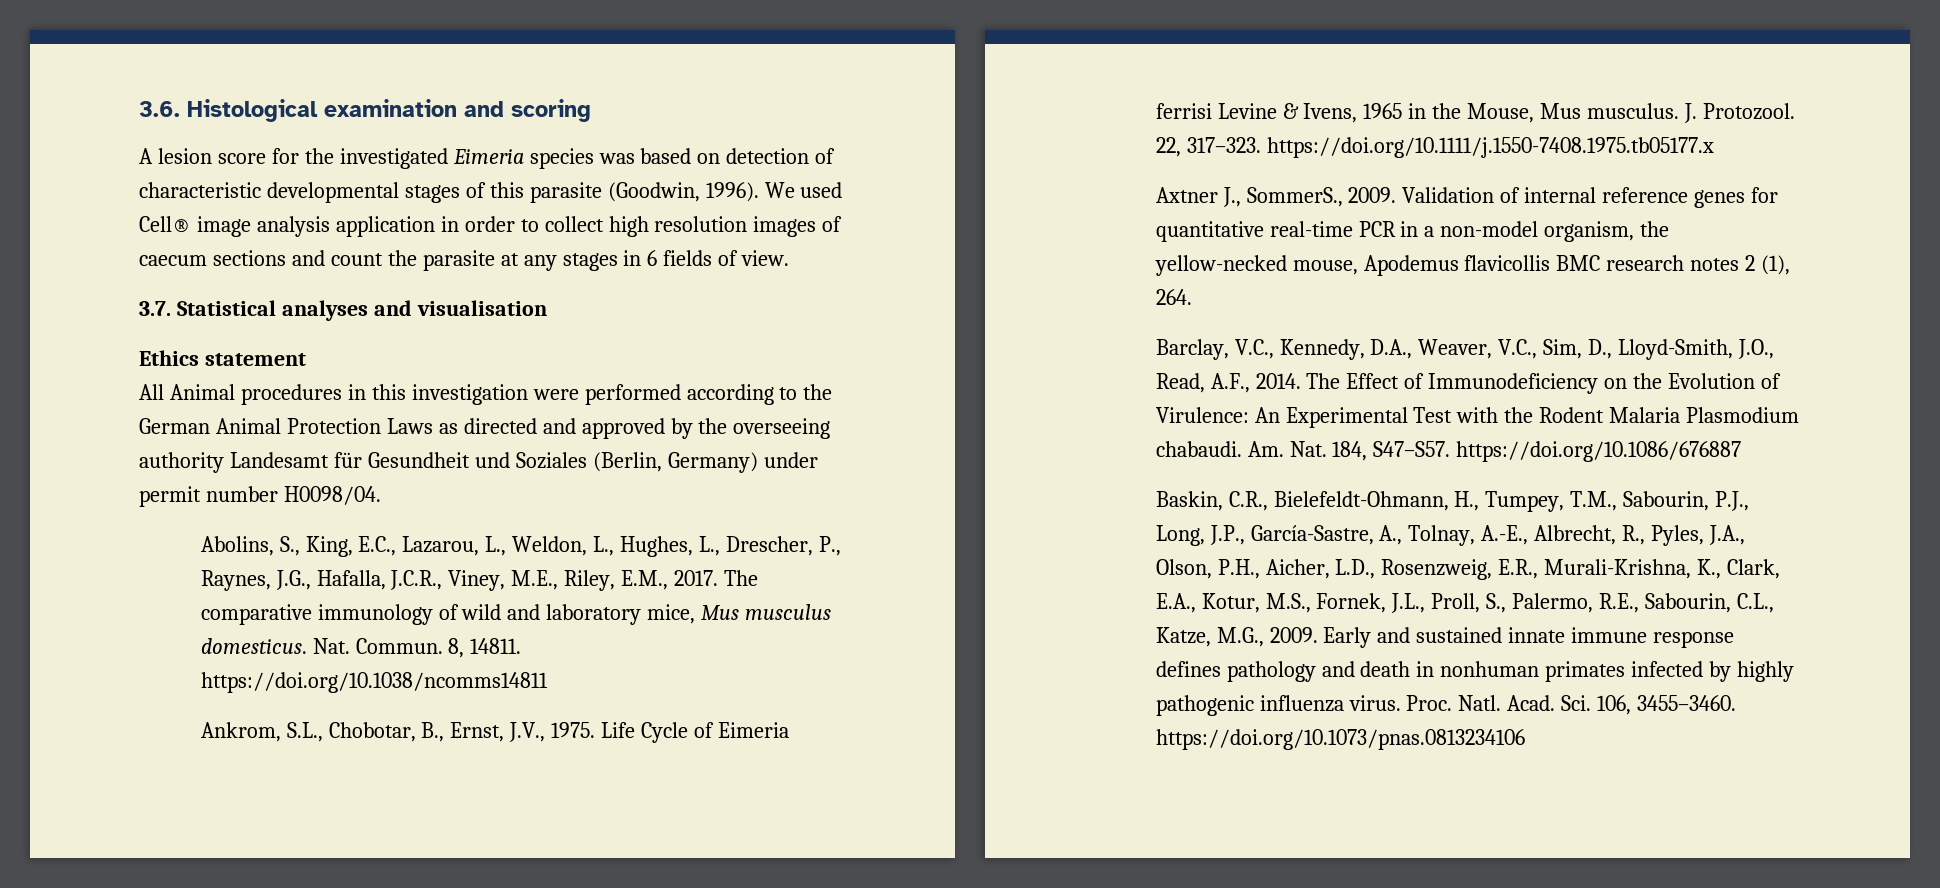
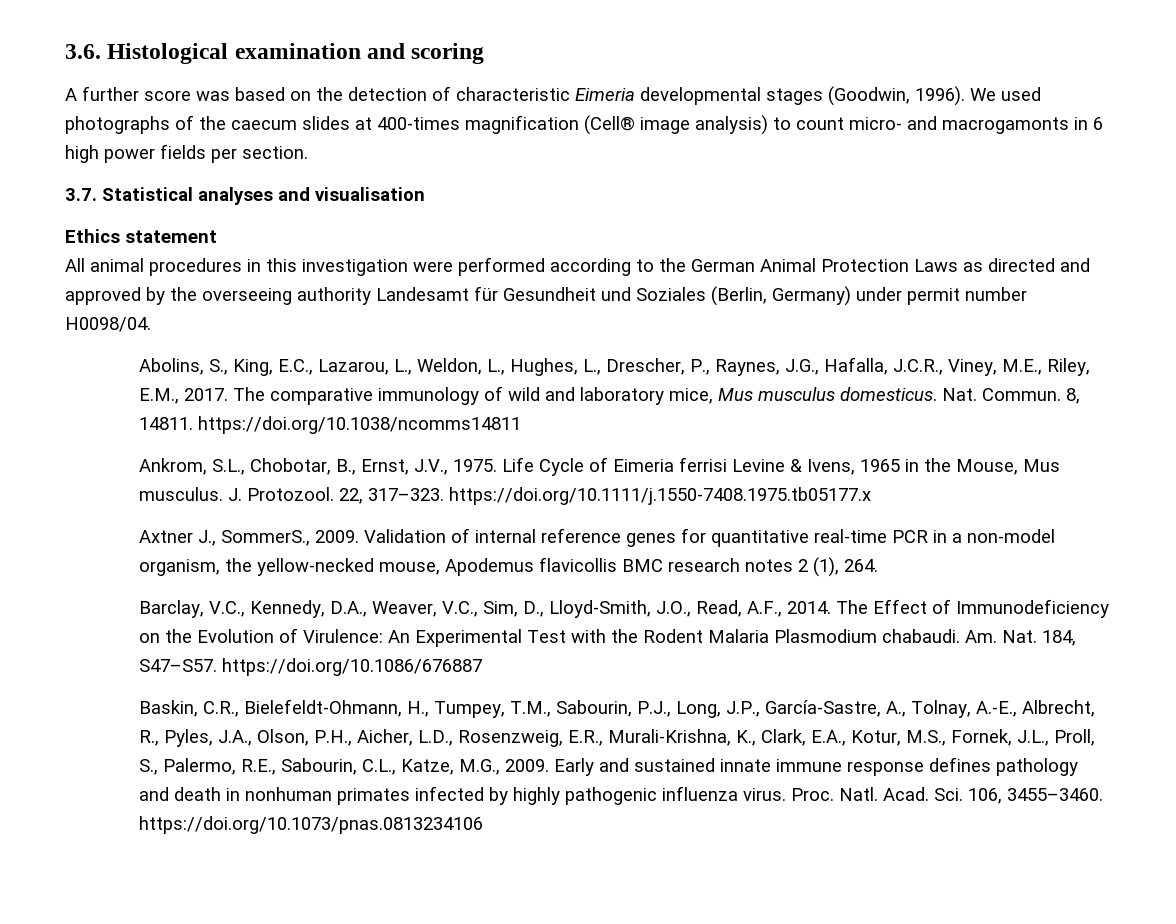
- A lesion score for the investigated Eimeria species was based on detection of characteristic developmental stages of this parasite (Goodwin, 1996).
+ A further score was based on the detection of characteristic Eimeria developmental stages (Goodwin, 1996).
- We used Cell® image analysis application in order to collect high resolution images of caecum sections and count the parasite at any stages in 6 fields of view.
+ We used photographs of the caecum slides at 400-times magnification (Cell® image analysis) to count micro- and macrogamonts in 6 high power fields per section.
- All Animal procedures in this investigation were performed according to the German Animal Protection Laws as directed and approved by the overseeing authority Landesamt für Gesundheit und Soziales (Berlin, Germany) under permit number H0098/04.
+ All animal procedures in this investigation were performed according to the German Animal Protection Laws as directed and approved by the overseeing authority Landesamt für Gesundheit und Soziales (Berlin, Germany) under permit number H0098/04.

